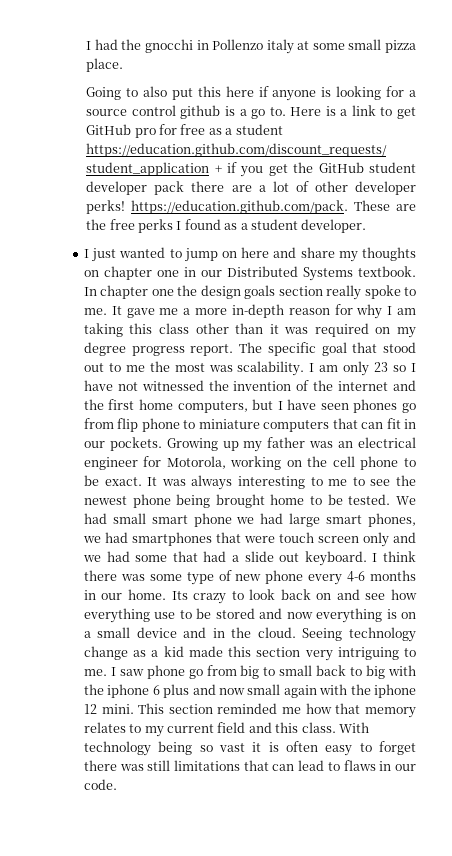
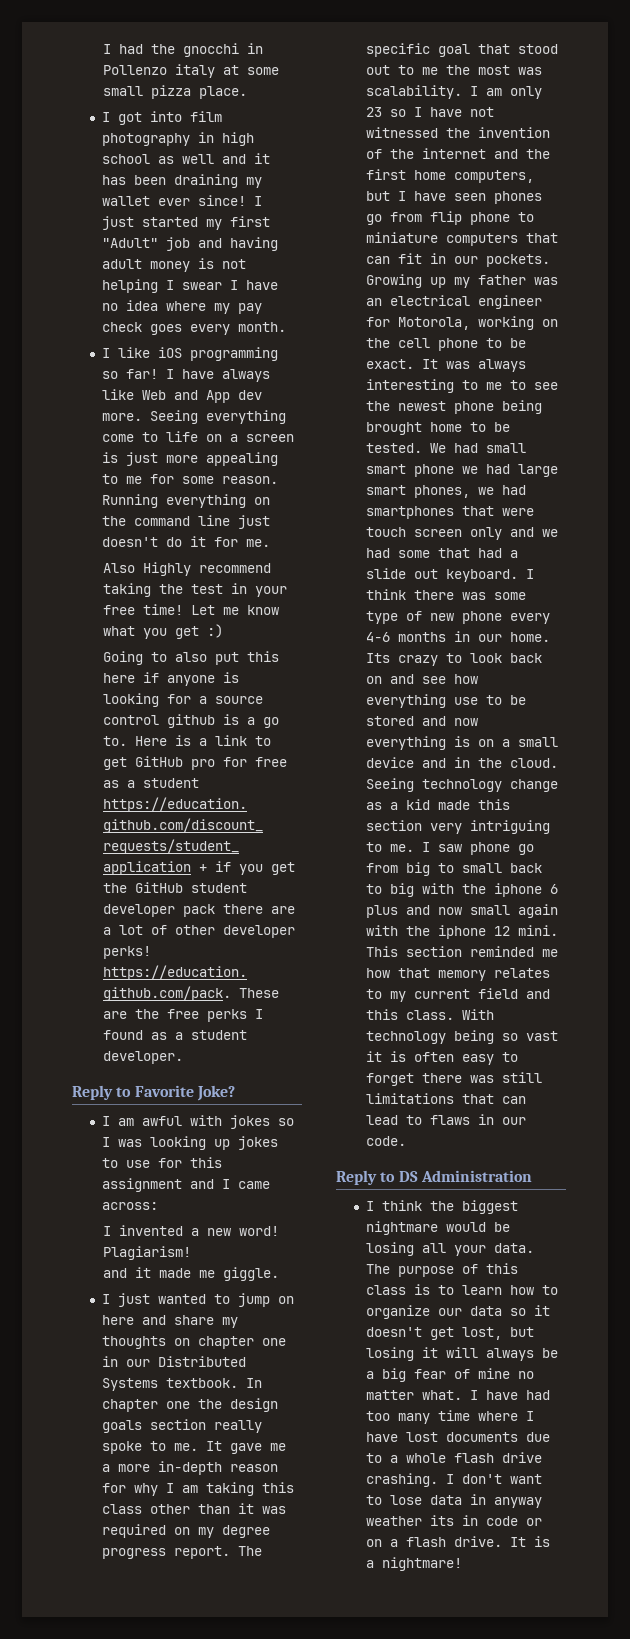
+ I got into film photography in high school as well and it has been draining my wallet ever since! I just started my first "Adult" job and having adult money is not helping I swear I have no idea where my pay check goes every month.
+ I like iOS programming so far! I have always like Web and App dev more. Seeing everything come to life on a screen is just more appealing to me for some reason. Running everything on the command line just doesn't do it for me.
+ Also Highly recommend taking the test in your free time! Let me know what you get :)
+ Reply to Favorite Joke?
+ I am awful with jokes so I was looking up jokes to use for this assignment and I came across:
+ I invented a new word! Plagiarism!
+ and it made me giggle.
+ Reply to DS Administration
+ I think the biggest nightmare would be losing all your data. The purpose of this class is to learn how to organize our data so it doesn't get lost, but losing it will always be a big fear of mine no matter what. I have had too many time where I have lost documents due to a whole flash drive crashing. I don't want to lose data in anyway weather its in code or on a flash drive. It is a nightmare!

